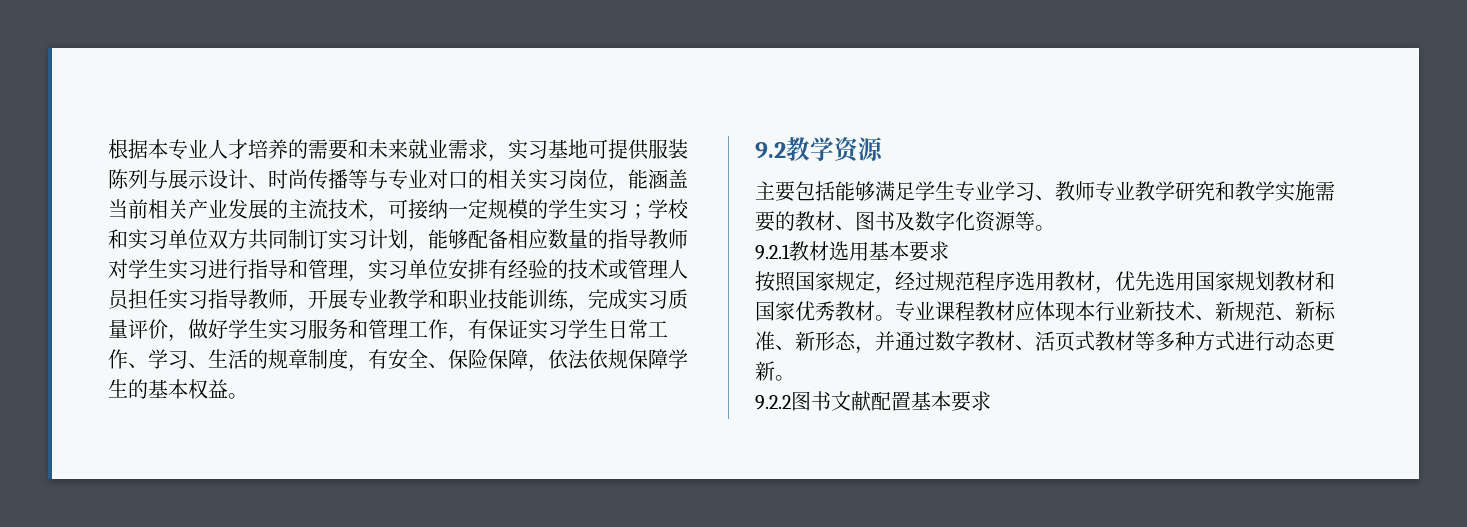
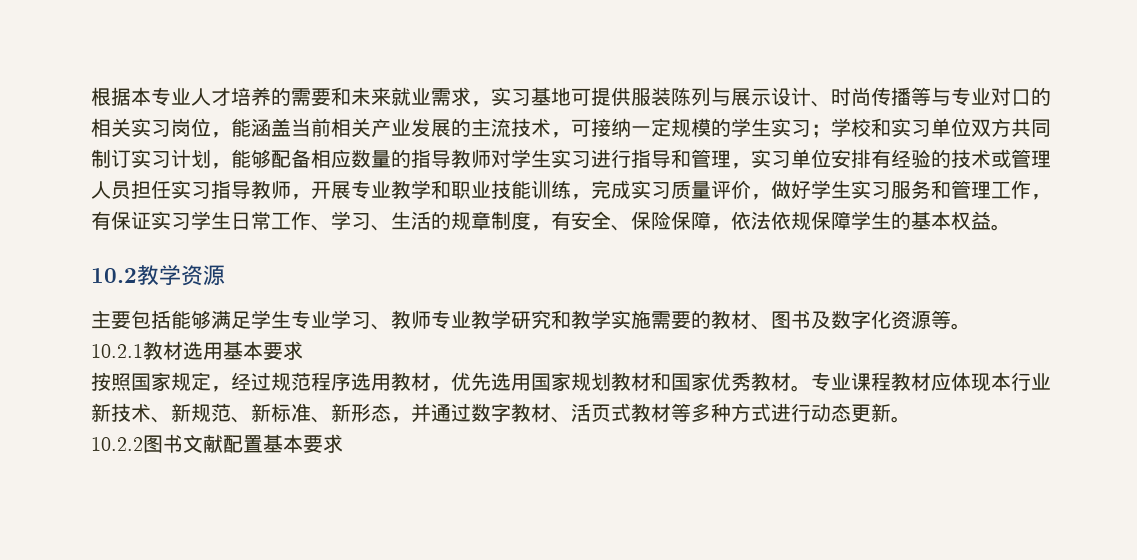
- 9.2教学资源
+ 10.2教学资源
- 9.2.1教材选用基本要求
+ 10.2.1教材选用基本要求
- 9.2.2图书文献配置基本要求
+ 10.2.2图书文献配置基本要求

